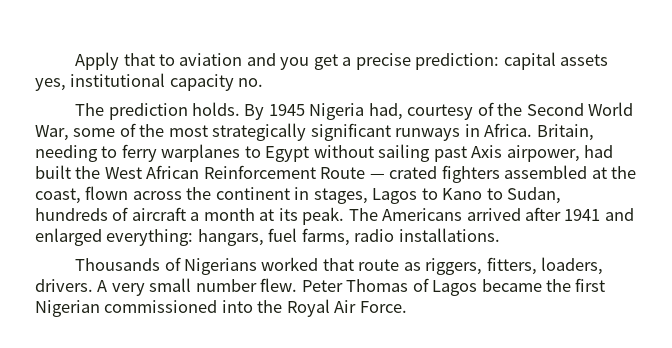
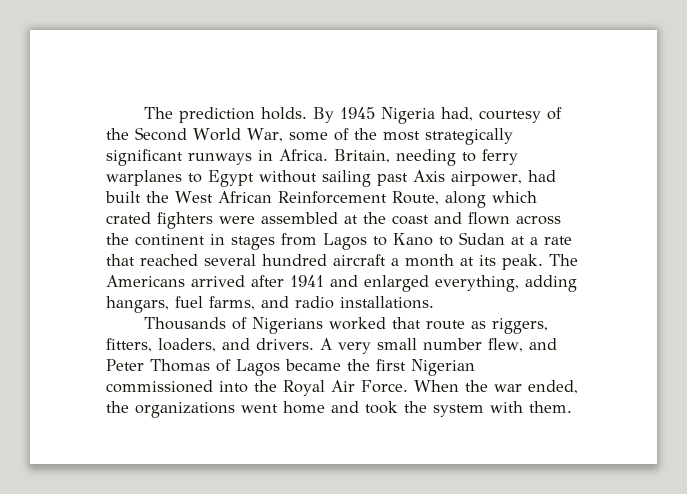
- Apply that to aviation and you get a precise prediction: capital assets yes, institutional capacity no.
- Britain, needing to ferry warplanes to Egypt without sailing past Axis airpower, had built the West African Reinforcement Route — crated fighters assembled at the coast, flown across the continent in stages, Lagos to Kano to Sudan, hundreds of aircraft a month at its peak.
+ Britain, needing to ferry warplanes to Egypt without sailing past Axis airpower, had built the West African Reinforcement Route, along which crated fighters were assembled at the coast and flown across the continent in stages from Lagos to Kano to Sudan at a rate that reached several hundred aircraft a month at its peak.
- The Americans arrived after 1941 and enlarged everything: hangars, fuel farms, radio installations.
+ The Americans arrived after 1941 and enlarged everything, adding hangars, fuel farms, and radio installations.
- Thousands of Nigerians worked that route as riggers, fitters, loaders, drivers.
+ Thousands of Nigerians worked that route as riggers, fitters, loaders, and drivers.
- A very small number flew. Peter Thomas of Lagos became the first Nigerian commissioned into the Royal Air Force.
+ A very small number flew, and Peter Thomas of Lagos became the first Nigerian commissioned into the Royal Air Force.
+ When the war ended, the organizations went home and took the system with them.

